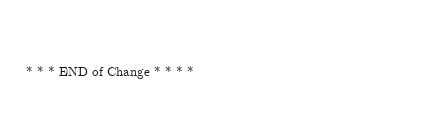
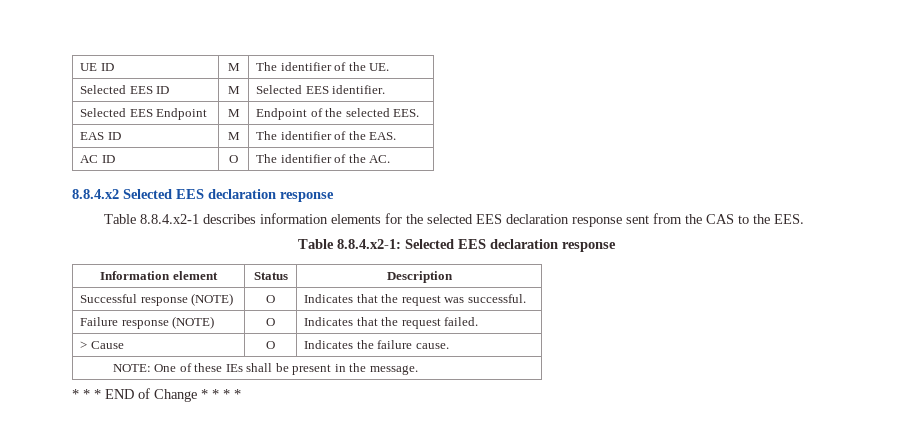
+ UE ID | M | The identifier of the UE.
+ Selected EES ID | M | Selected EES identifier.
+ Selected EES Endpoint | M | Endpoint of the selected EES.
+ EAS ID | M | The identifier of the EAS.
+ AC ID | O | The identifier of the AC.
+ 8.8.4.x2 Selected EES declaration response
+ Table 8.8.4.x2-1 describes information elements for the selected EES declaration response sent from the CAS to the EES.
+ Table 8.8.4.x2-1: Selected EES declaration response
+ Information element | Status | Description
+ Successful response (NOTE) | O | Indicates that the request was successful.
+ Failure response (NOTE) | O | Indicates that the request failed.
+ > Cause | O | Indicates the failure cause.
+ NOTE: One of these IEs shall be present in the message.

